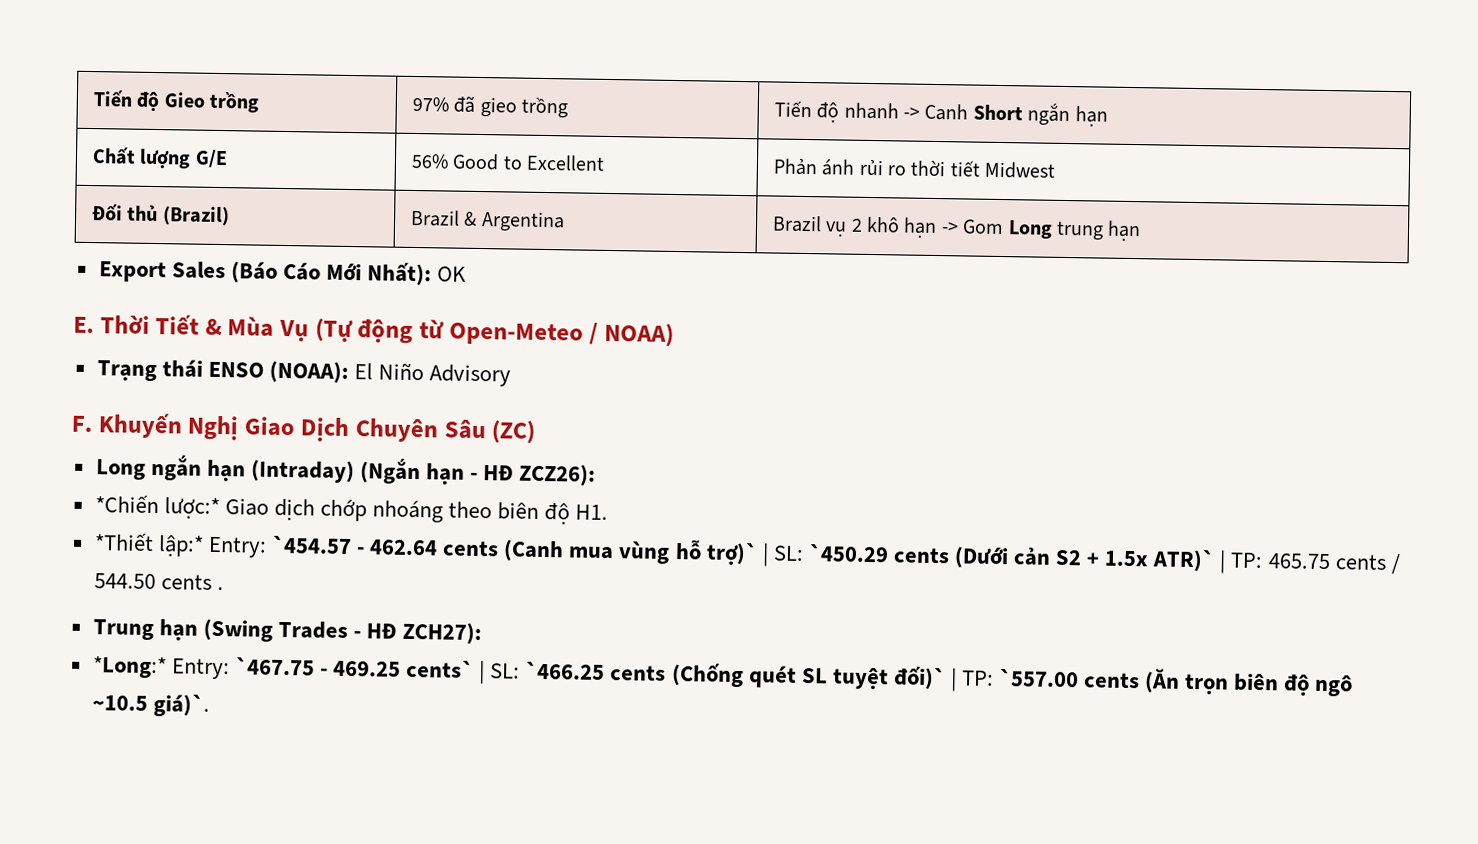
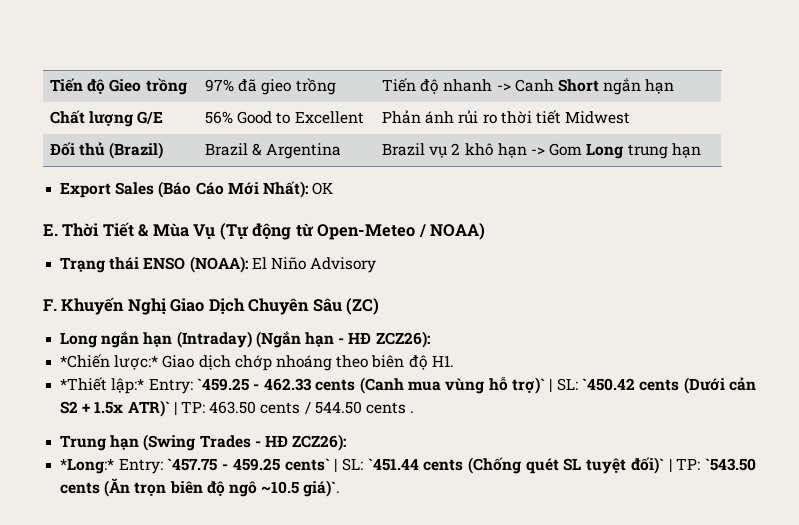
- *Thiết lập:* Entry: `454.57 - 462.64 cents (Canh mua vùng hỗ trợ)` | SL: `450.29 cents (Dưới cản S2 + 1.5x ATR)` | TP: 465.75 cents / 544.50 cents .
+ *Thiết lập:* Entry: `459.25 - 462.33 cents (Canh mua vùng hỗ trợ)` | SL: `450.42 cents (Dưới cản S2 + 1.5x ATR)` | TP: 463.50 cents / 544.50 cents .
- Trung hạn (Swing Trades - HĐ ZCH27):
+ Trung hạn (Swing Trades - HĐ ZCZ26):
- *Long:* Entry: `467.75 - 469.25 cents` | SL: `466.25 cents (Chống quét SL tuyệt đối)` | TP: `557.00 cents (Ăn trọn biên độ ngô ~10.5 giá)`.
+ *Long:* Entry: `457.75 - 459.25 cents` | SL: `451.44 cents (Chống quét SL tuyệt đối)` | TP: `543.50 cents (Ăn trọn biên độ ngô ~10.5 giá)`.

